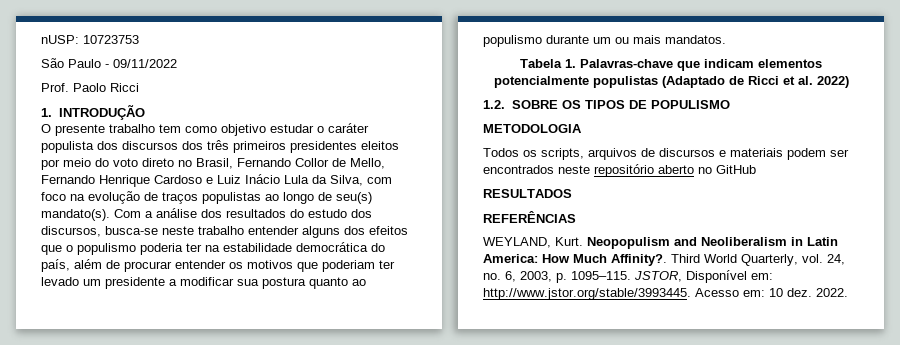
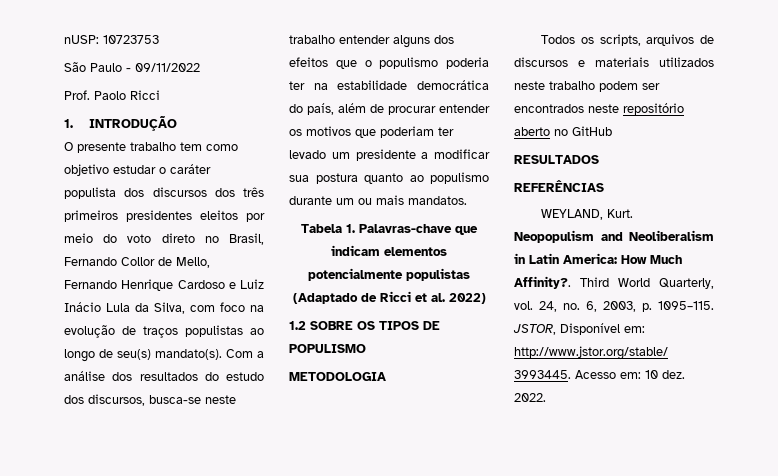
- 1.2. SOBRE OS TIPOS DE POPULISMO
+ 1.2 SOBRE OS TIPOS DE POPULISMO
- Todos os scripts, arquivos de discursos e materiais podem ser encontrados neste repositório aberto no GitHub
+ Todos os scripts, arquivos de discursos e materiais utilizados neste trabalho podem ser encontrados neste repositório aberto no GitHub

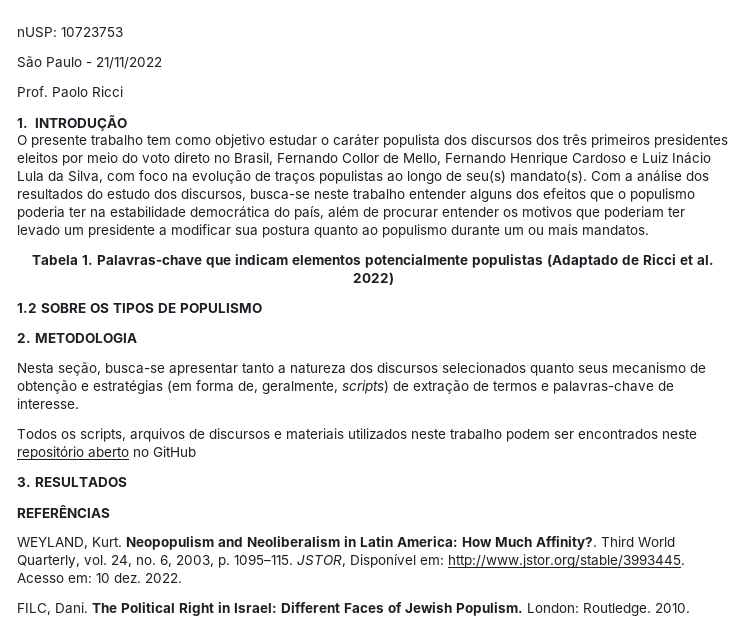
- São Paulo - 09/11/2022
+ São Paulo - 21/11/2022
- METODOLOGIA
+ 2. METODOLOGIA
+ Nesta seção, busca-se apresentar tanto a natureza dos discursos selecionados quanto seus mecanismo de obtenção e estratégias (em forma de, geralmente, scripts) de extração de termos e palavras-chave de interesse.
- RESULTADOS
+ 3. RESULTADOS
+ FILC, Dani. The Political Right in Israel: Different Faces of Jewish Populism. London: Routledge. 2010.

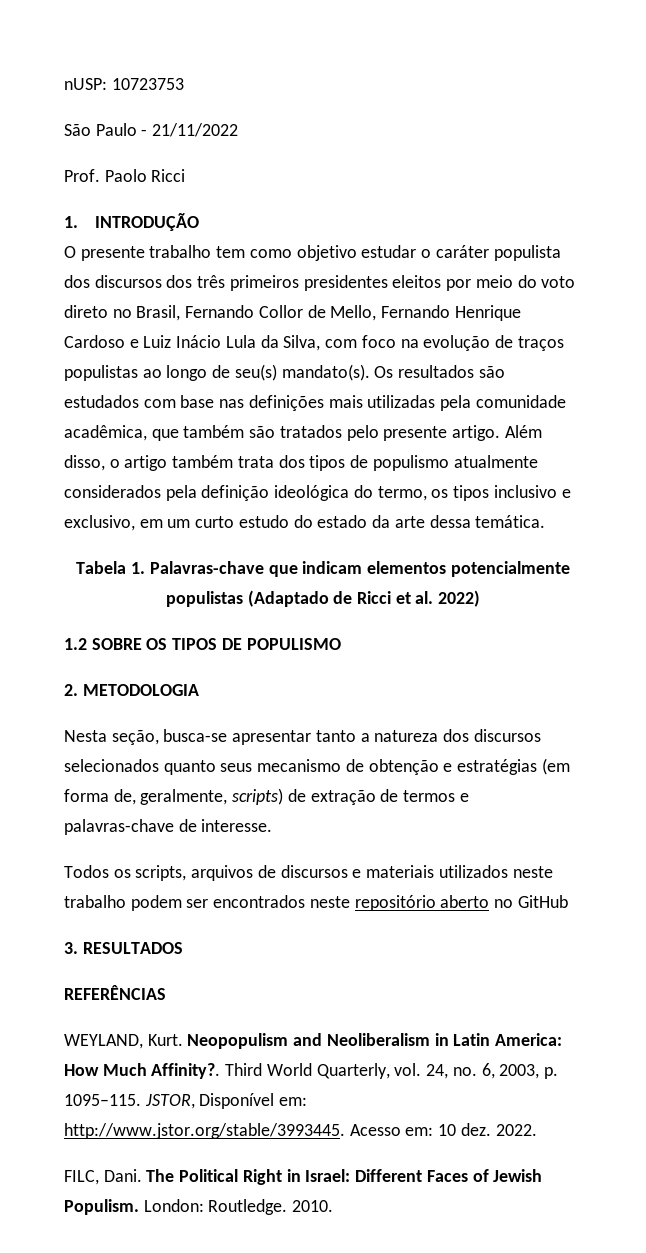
- Com a análise dos resultados do estudo dos discursos, busca-se neste trabalho entender alguns dos efeitos que o populismo poderia ter na estabilidade democrática do país, além de procurar entender os motivos que poderiam ter levado um presidente a modificar sua postura quanto ao populismo durante um ou mais mandatos.
+ Os resultados são estudados com base nas definições mais utilizadas pela comunidade acadêmica, que também são tratados pelo presente artigo. Além disso, o artigo também trata dos tipos de populismo atualmente considerados pela definição ideológica do termo, os tipos inclusivo e exclusivo, em um curto estudo do estado da arte dessa temática.

